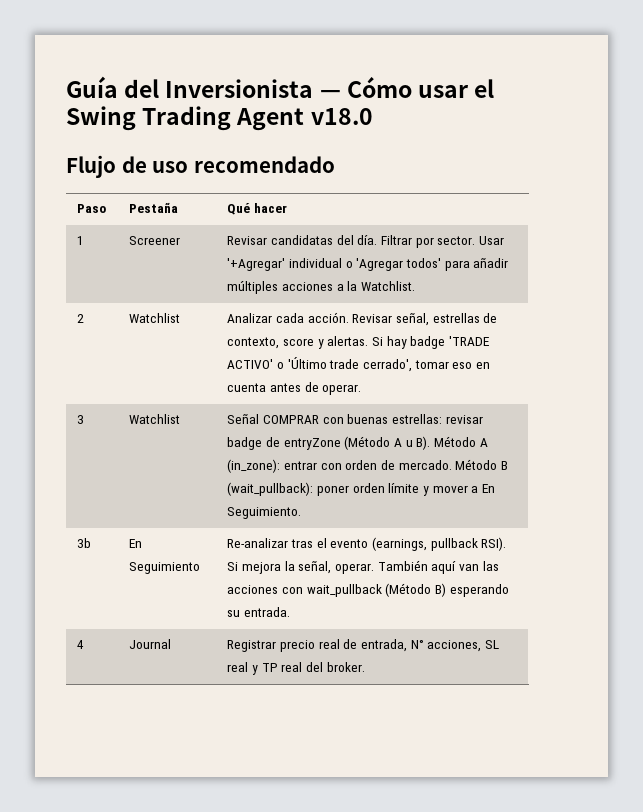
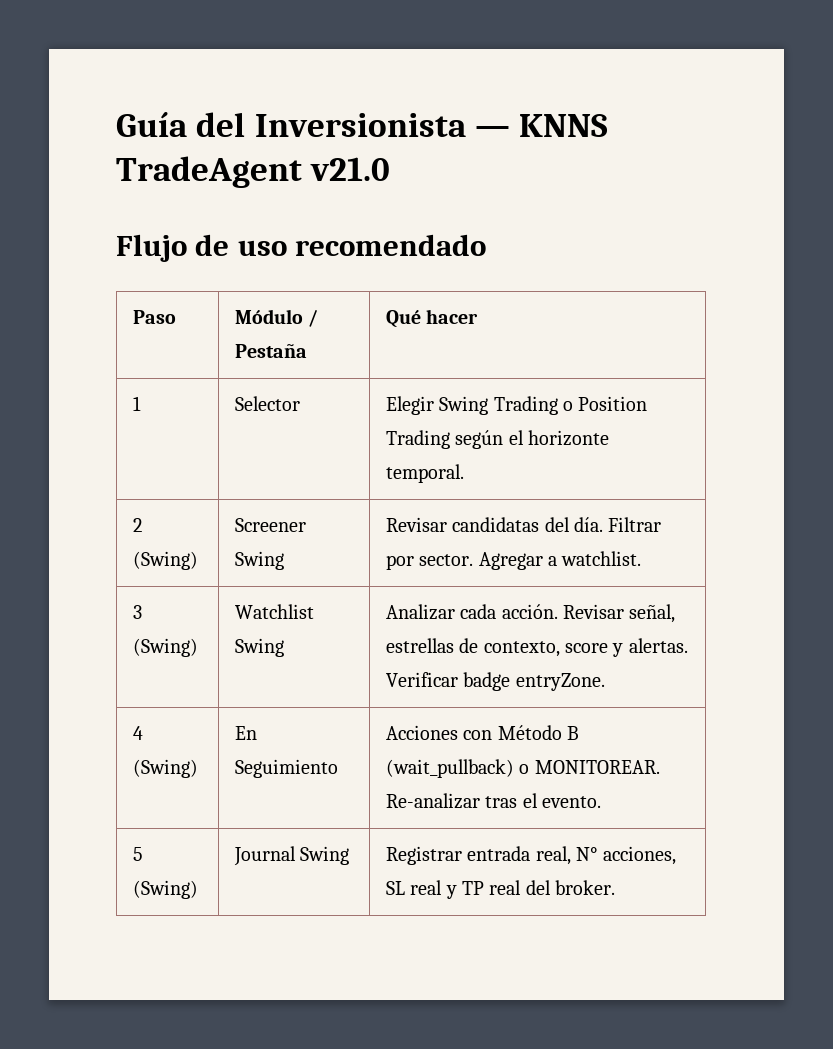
- Guía del Inversionista — Cómo usar el Swing Trading Agent v18.0
+ Guía del Inversionista — KNNS TradeAgent v21.0
- Paso | Pestaña | Qué hacer
+ Paso | Módulo / Pestaña | Qué hacer
- 1 | Screener | Revisar candidatas del día. Filtrar por sector. Usar '+Agregar' individual o 'Agregar todos' para añadir múltiples acciones a la Watchlist.
- 2 | Watchlist | Analizar cada acción. Revisar señal, estrellas de contexto, score y alertas. Si hay badge 'TRADE ACTIVO' o 'Último trade cerrado', tomar eso en cuenta antes de operar.
- 3 | Watchlist | Señal COMPRAR con buenas estrellas: revisar badge de entryZone (Método A u B). Método A (in_zone): entrar con orden de mercado. Método B (wait_pullback): poner orden límite y mover a En Seguimiento.
- 3b | En Seguimiento | Re-analizar tras el evento (earnings, pullback RSI). Si mejora la señal, operar. También aquí van las acciones con wait_pullback (Método B) esperando su entrada.
- 4 | Journal | Registrar precio real de entrada, N° acciones, SL real y TP real del broker.
+ 1 | Selector | Elegir Swing Trading o Position Trading según el horizonte temporal.
+ 2 (Swing) | Screener Swing | Revisar candidatas del día. Filtrar por sector. Agregar a watchlist.
+ 3 (Swing) | Watchlist Swing | Analizar cada acción. Revisar señal, estrellas de contexto, score y alertas. Verificar badge entryZone.
+ 4 (Swing) | En Seguimiento | Acciones con Método B (wait_pullback) o MONITOREAR. Re-analizar tras el evento.
+ 5 (Swing) | Journal Swing | Registrar entrada real, N° acciones, SL real y TP real del broker.

